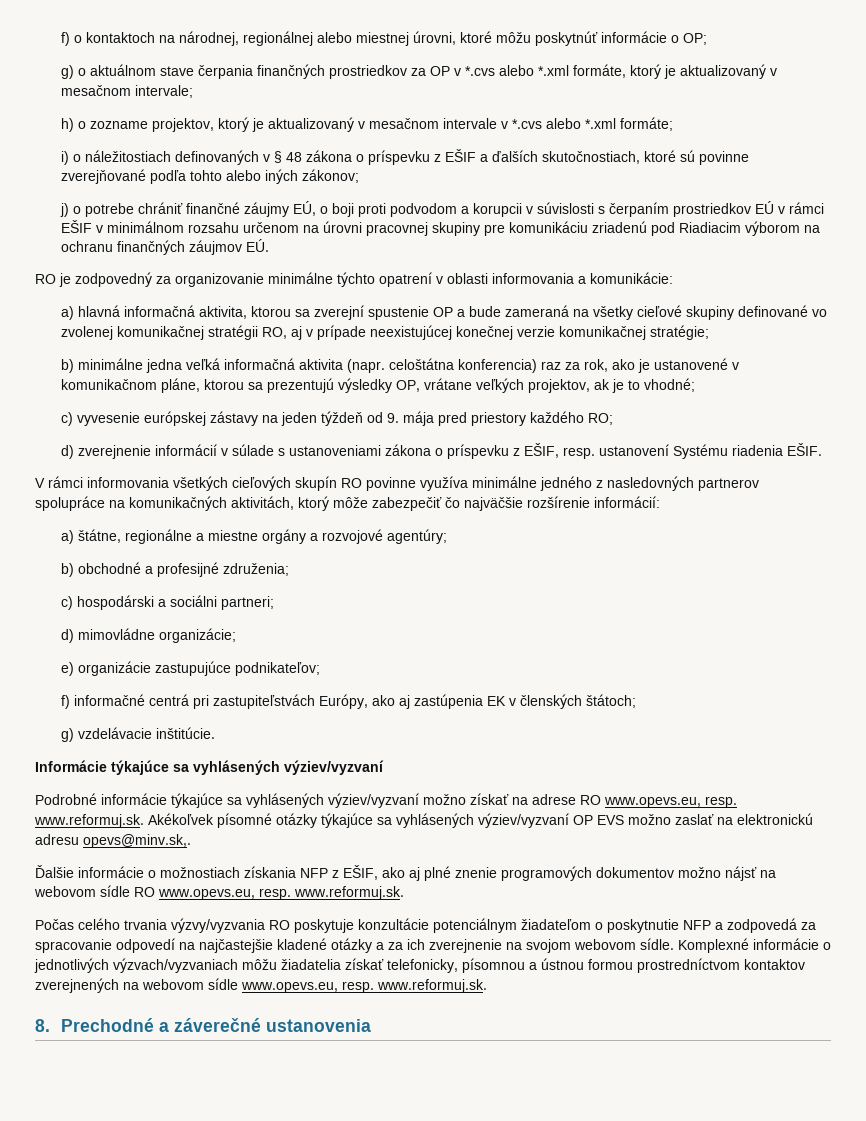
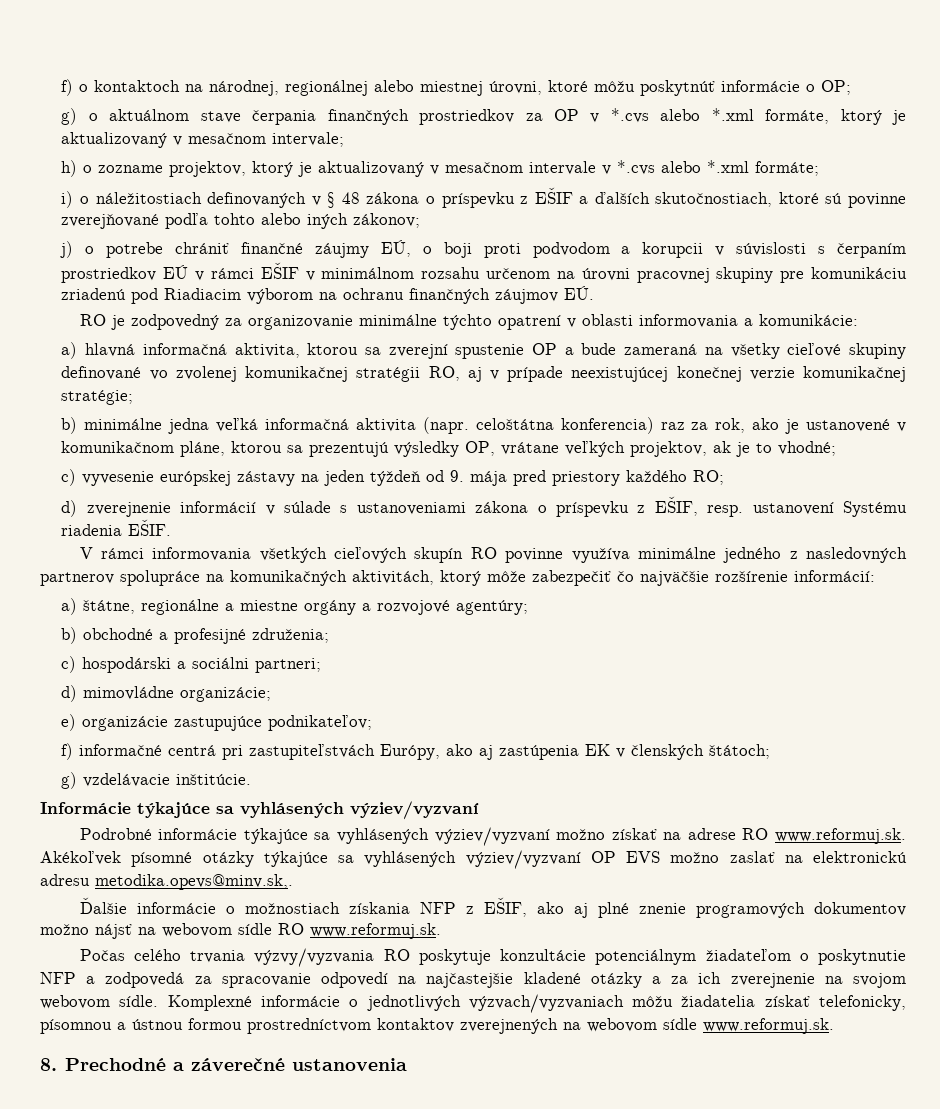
- Podrobné informácie týkajúce sa vyhlásených výziev/vyzvaní možno získať na adrese RO www.opevs.eu, resp. www.reformuj.sk. Akékoľvek písomné otázky týkajúce sa vyhlásených výziev/vyzvaní OP EVS možno zaslať na elektronickú adresu opevs@minv.sk,.
+ Podrobné informácie týkajúce sa vyhlásených výziev/vyzvaní možno získať na adrese RO www.reformuj.sk. Akékoľvek písomné otázky týkajúce sa vyhlásených výziev/vyzvaní OP EVS možno zaslať na elektronickú adresu metodika.opevs@minv.sk,.
- Ďalšie informácie o možnostiach získania NFP z EŠIF, ako aj plné znenie programových dokumentov možno nájsť na webovom sídle RO www.opevs.eu, resp. www.reformuj.sk.
+ Ďalšie informácie o možnostiach získania NFP z EŠIF, ako aj plné znenie programových dokumentov možno nájsť na webovom sídle RO www.reformuj.sk.
- Komplexné informácie o jednotlivých výzvach/vyzvaniach môžu žiadatelia získať telefonicky, písomnou a ústnou formou prostredníctvom kontaktov zverejnených na webovom sídle www.opevs.eu, resp. www.reformuj.sk.
+ Komplexné informácie o jednotlivých výzvach/vyzvaniach môžu žiadatelia získať telefonicky, písomnou a ústnou formou prostredníctvom kontaktov zverejnených na webovom sídle www.reformuj.sk.

